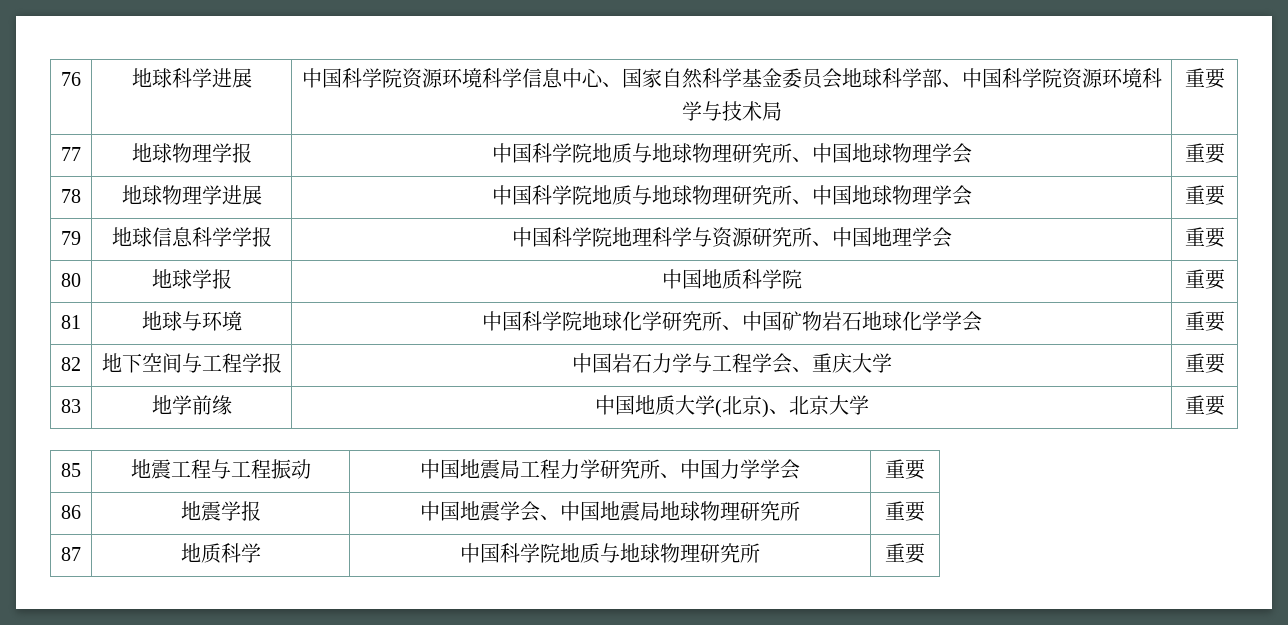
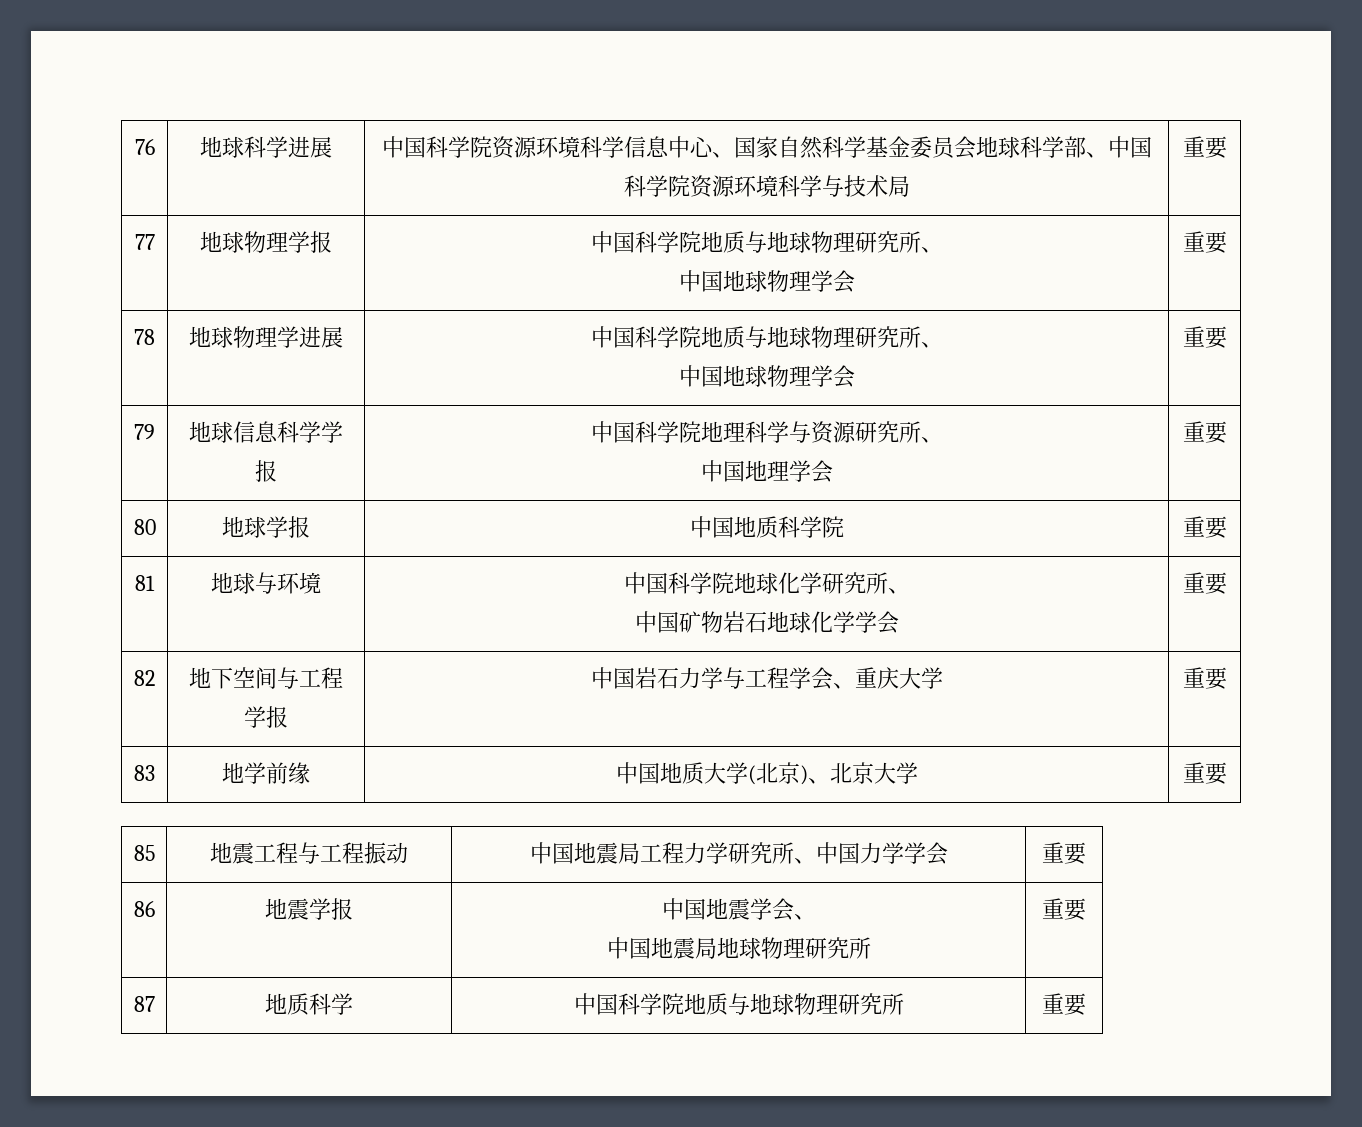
- 77 | 地球物理学报 | 中国科学院地质与地球物理研究所、中国地球物理学会 | 重要
+ 77 | 地球物理学报 | 中国科学院地质与地球物理研究所、
+ 中国地球物理学会 | 重要
- 78 | 地球物理学进展 | 中国科学院地质与地球物理研究所、中国地球物理学会 | 重要
+ 78 | 地球物理学进展 | 中国科学院地质与地球物理研究所、
+ 中国地球物理学会 | 重要
- 79 | 地球信息科学学报 | 中国科学院地理科学与资源研究所、中国地理学会 | 重要
+ 79 | 地球信息科学学报 | 中国科学院地理科学与资源研究所、
+ 中国地理学会 | 重要
- 81 | 地球与环境 | 中国科学院地球化学研究所、中国矿物岩石地球化学学会 | 重要
+ 81 | 地球与环境 | 中国科学院地球化学研究所、
+ 中国矿物岩石地球化学学会 | 重要
- 86 | 地震学报 | 中国地震学会、中国地震局地球物理研究所 | 重要
+ 86 | 地震学报 | 中国地震学会、
+ 中国地震局地球物理研究所 | 重要

